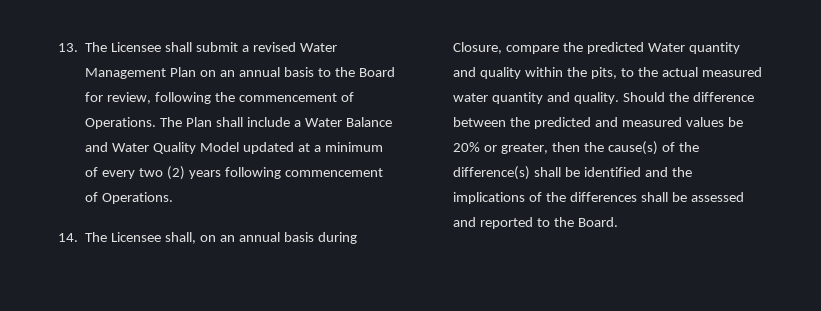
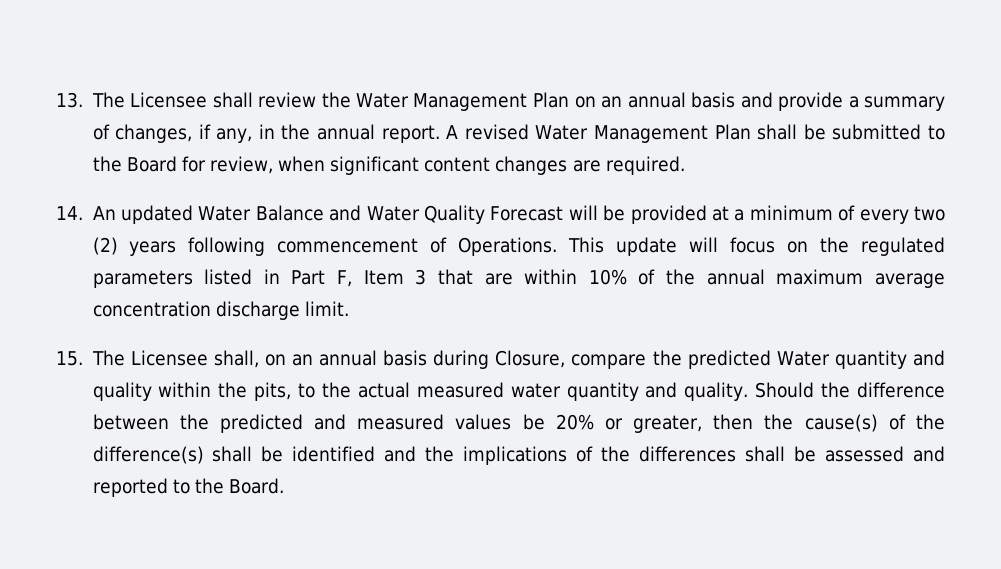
- 13. The Licensee shall submit a revised Water Management Plan on an annual basis to the Board for review, following the commencement of Operations. The Plan shall include a Water Balance and Water Quality Model updated at a minimum of every two (2) years following commencement of Operations.
- 14. The Licensee shall, on an annual basis during Closure, compare the predicted Water quantity and quality within the pits, to the actual measured water quantity and quality.
+ 13. The Licensee shall review the Water Management Plan on an annual basis and provide a summary of changes, if any, in the annual report. A revised Water Management Plan shall be submitted to the Board for review, when significant content changes are required.
+ 14. An updated Water Balance and Water Quality Forecast will be provided at a minimum of every two (2) years following commencement of Operations. This update will focus on the regulated parameters listed in Part F, Item 3 that are within 10% of the annual maximum average concentration discharge limit.
+ 15. The Licensee shall, on an annual basis during Closure, compare the predicted Water quantity and quality within the pits, to the actual measured water quantity and quality.

